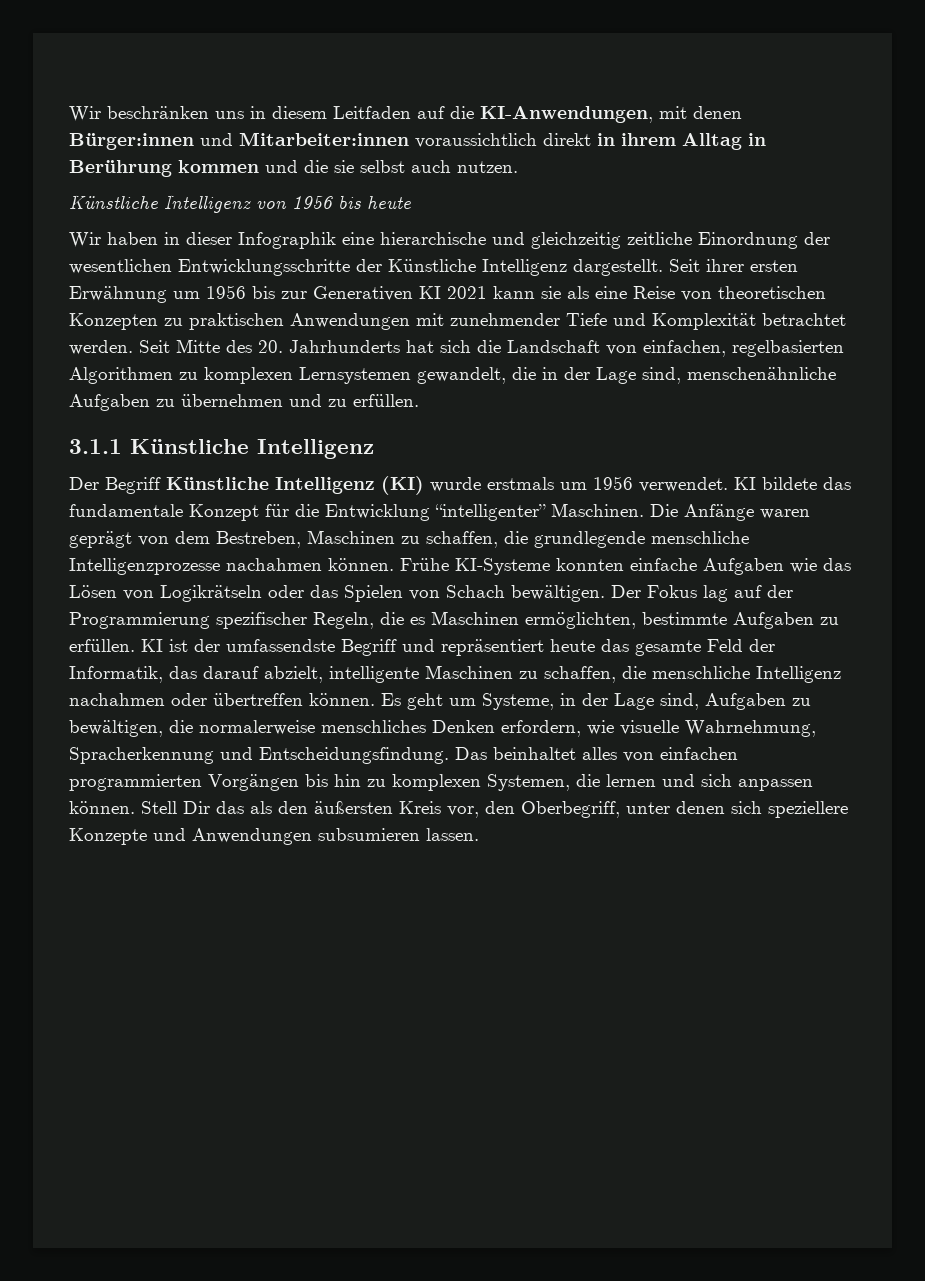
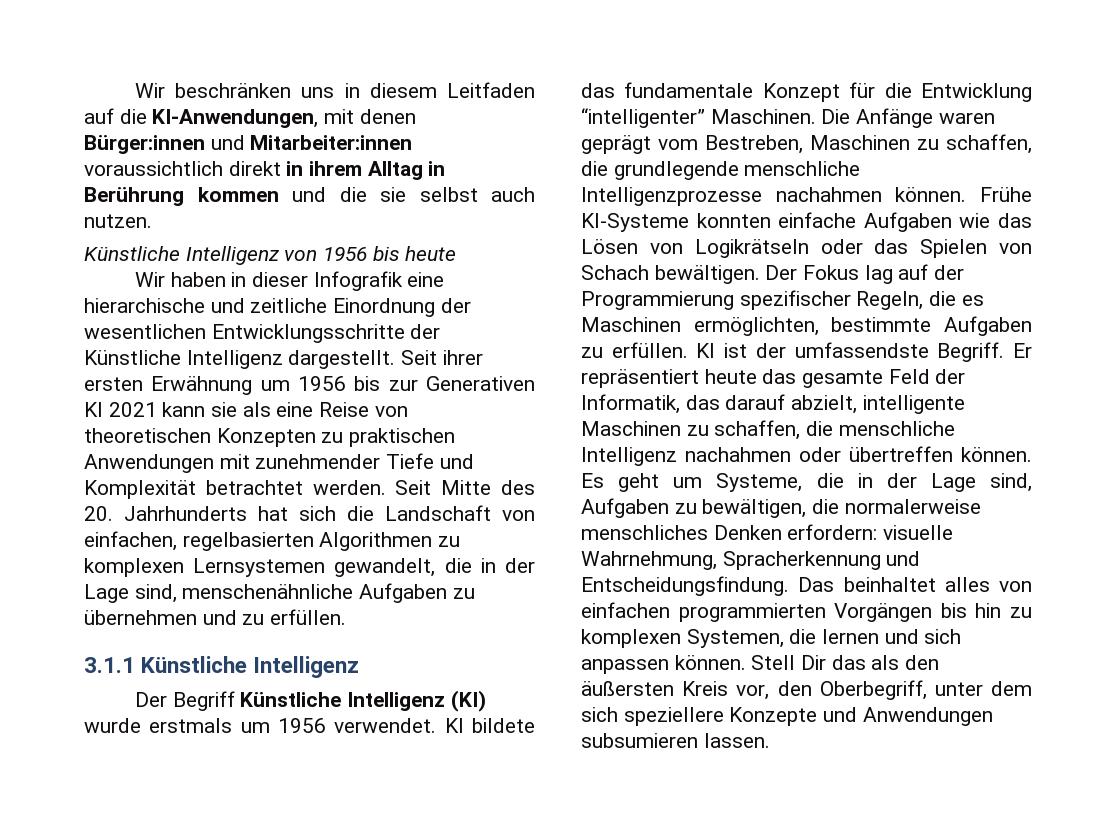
- Wir haben in dieser Infographik eine hierarchische und gleichzeitig zeitliche Einordnung der wesentlichen Entwicklungsschritte der Künstliche Intelligenz dargestellt.
+ Wir haben in dieser Infografik eine hierarchische und zeitliche Einordnung der wesentlichen Entwicklungsschritte der Künstliche Intelligenz dargestellt.
- Die Anfänge waren geprägt von dem Bestreben, Maschinen zu schaffen, die grundlegende menschliche Intelligenzprozesse nachahmen können.
+ Die Anfänge waren geprägt vom Bestreben, Maschinen zu schaffen, die grundlegende menschliche Intelligenzprozesse nachahmen können.
- KI ist der umfassendste Begriff und repräsentiert heute das gesamte Feld der Informatik, das darauf abzielt, intelligente Maschinen zu schaffen, die menschliche Intelligenz nachahmen oder übertreffen können.
+ KI ist der umfassendste Begriff. Er repräsentiert heute das gesamte Feld der Informatik, das darauf abzielt, intelligente Maschinen zu schaffen, die menschliche Intelligenz nachahmen oder übertreffen können.
- Es geht um Systeme, in der Lage sind, Aufgaben zu bewältigen, die normalerweise menschliches Denken erfordern, wie visuelle Wahrnehmung, Spracherkennung und Entscheidungsfindung.
+ Es geht um Systeme, die in der Lage sind, Aufgaben zu bewältigen, die normalerweise menschliches Denken erfordern: visuelle Wahrnehmung, Spracherkennung und Entscheidungsfindung.
- Stell Dir das als den äußersten Kreis vor, den Oberbegriff, unter denen sich speziellere Konzepte und Anwendungen subsumieren lassen.
+ Stell Dir das als den äußersten Kreis vor, den Oberbegriff, unter dem sich speziellere Konzepte und Anwendungen subsumieren lassen.

